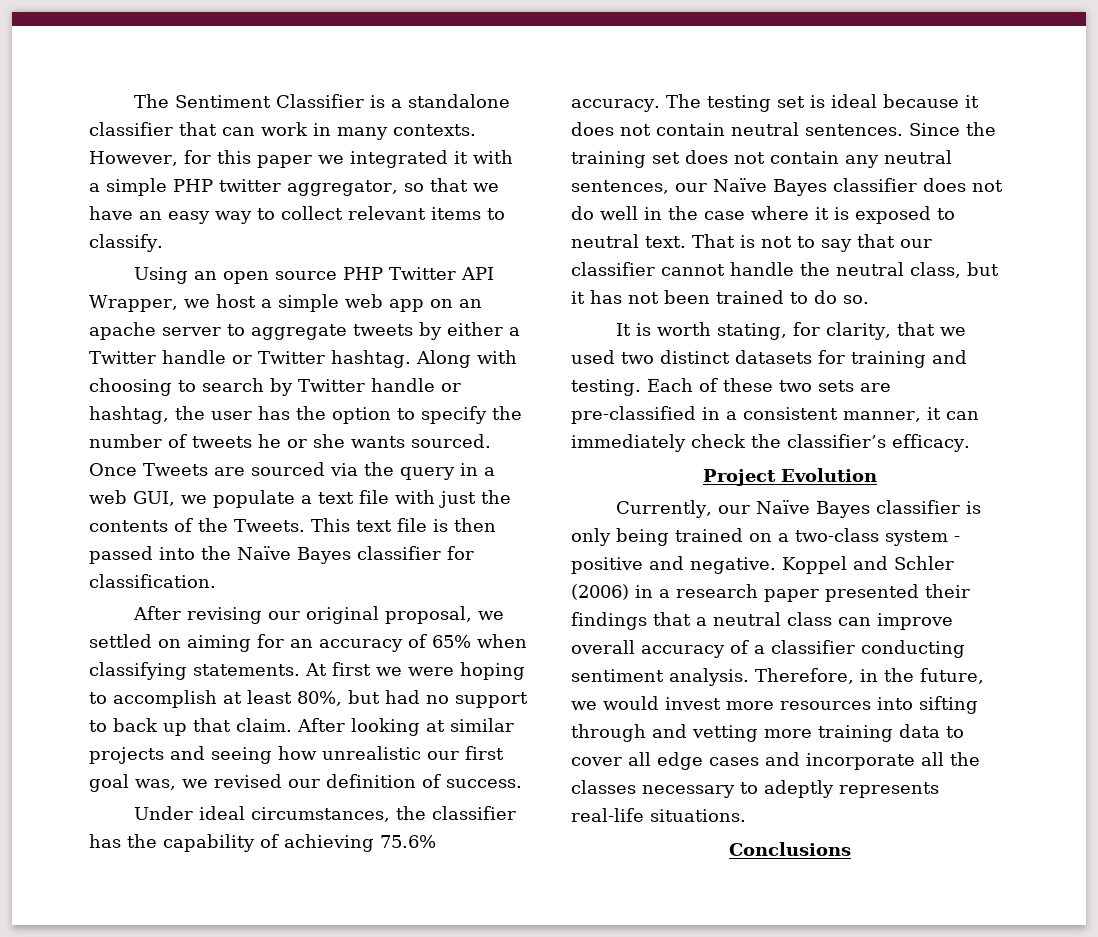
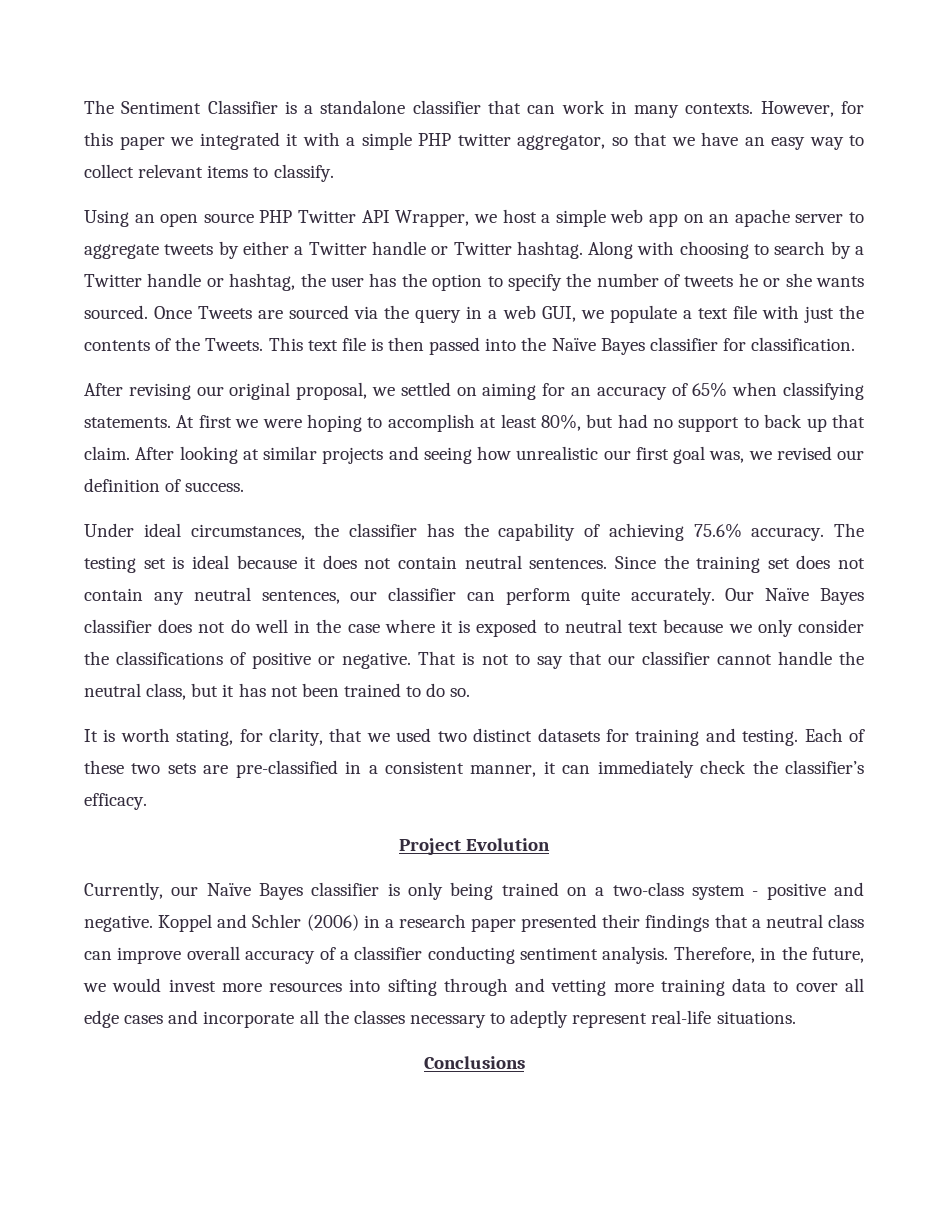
- Along with choosing to search by Twitter handle or hashtag, the user has the option to specify the number of tweets he or she wants sourced.
+ Along with choosing to search by a Twitter handle or hashtag, the user has the option to specify the number of tweets he or she wants sourced.
- Since the training set does not contain any neutral sentences, our Naïve Bayes classifier does not do well in the case where it is exposed to neutral text.
+ Since the training set does not contain any neutral sentences, our classifier can perform quite accurately. Our Naïve Bayes classifier does not do well in the case where it is exposed to neutral text because we only consider the classifications of positive or negative.
- Therefore, in the future, we would invest more resources into sifting through and vetting more training data to cover all edge cases and incorporate all the classes necessary to adeptly represents real-life situations.
+ Therefore, in the future, we would invest more resources into sifting through and vetting more training data to cover all edge cases and incorporate all the classes necessary to adeptly represent real-life situations.

